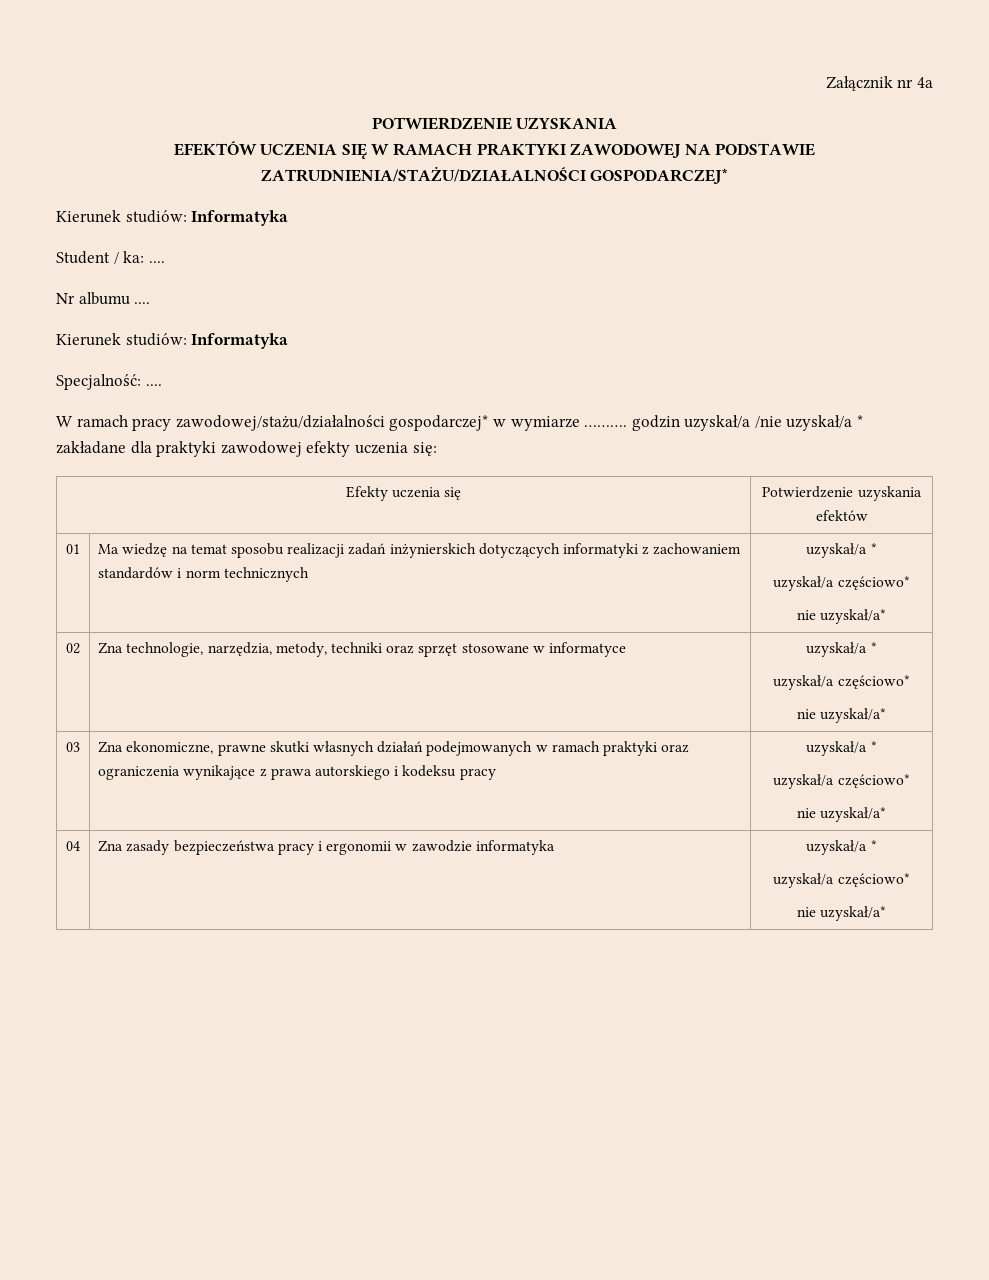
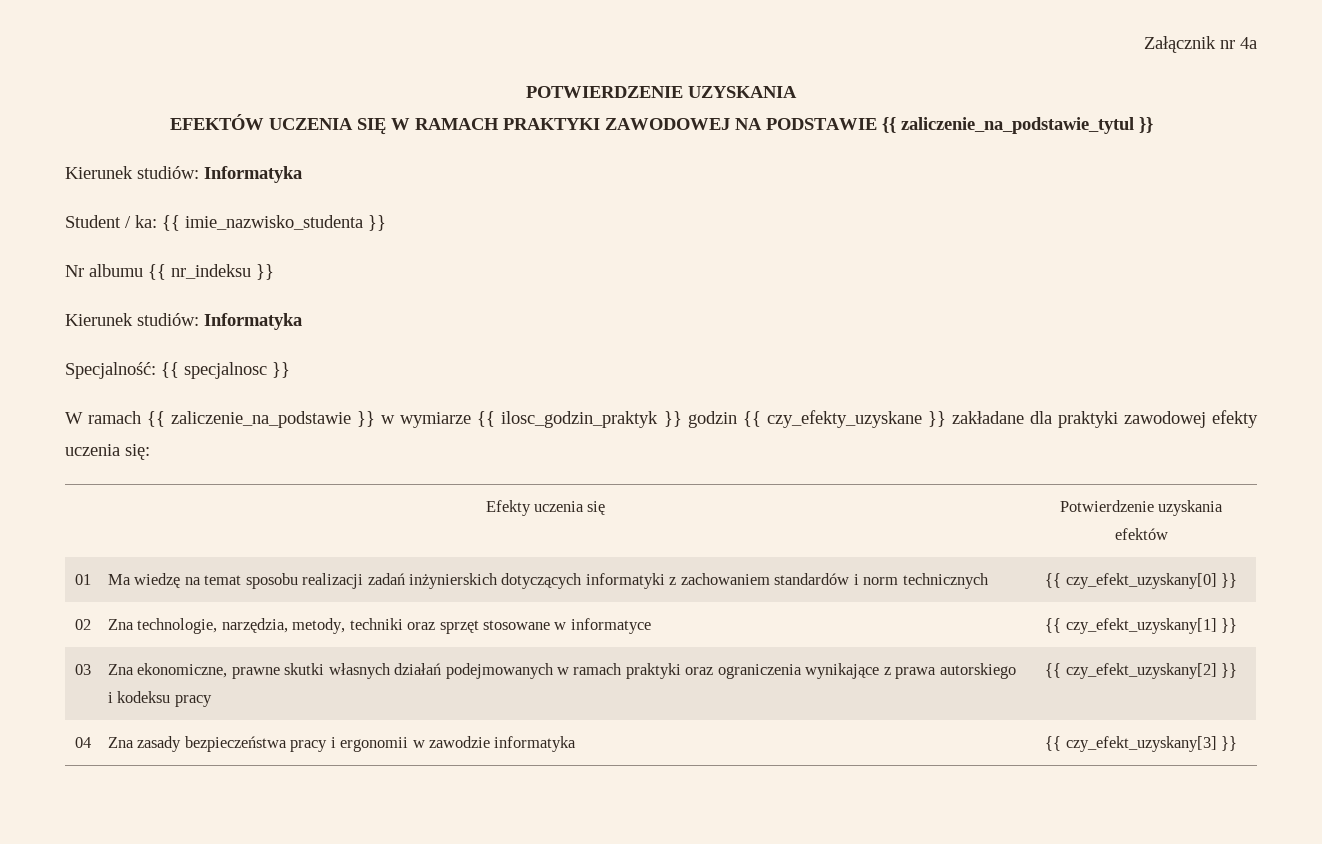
- EFEKTÓW UCZENIA SIĘ W RAMACH PRAKTYKI ZAWODOWEJ NA PODSTAWIE ZATRUDNIENIA/STAŻU/DZIAŁALNOŚCI GOSPODARCZEJ*
+ EFEKTÓW UCZENIA SIĘ W RAMACH PRAKTYKI ZAWODOWEJ NA PODSTAWIE {{ zaliczenie_na_podstawie_tytul }}
- Student / ka: ....
+ Student / ka: {{ imie_nazwisko_studenta }}
- Nr albumu ....
+ Nr albumu {{ nr_indeksu }}
- Specjalność: ....
+ Specjalność: {{ specjalnosc }}
- W ramach pracy zawodowej/stażu/działalności gospodarczej* w wymiarze ………. godzin uzyskał/a /nie uzyskał/a * zakładane dla praktyki zawodowej efekty uczenia się:
+ W ramach {{ zaliczenie_na_podstawie }} w wymiarze {{ ilosc_godzin_praktyk }} godzin {{ czy_efekty_uzyskane }} zakładane dla praktyki zawodowej efekty uczenia się:
- 01 | Ma wiedzę na temat sposobu realizacji zadań inżynierskich dotyczących informatyki z zachowaniem standardów i norm technicznych | uzyskał/a *
- uzyskał/a częściowo*
- nie uzyskał/a*
+ 01 | Ma wiedzę na temat sposobu realizacji zadań inżynierskich dotyczących informatyki z zachowaniem standardów i norm technicznych | {{ czy_efekt_uzyskany[0] }}
- 02 | Zna technologie, narzędzia, metody, techniki oraz sprzęt stosowane w informatyce | uzyskał/a *
- uzyskał/a częściowo*
- nie uzyskał/a*
+ 02 | Zna technologie, narzędzia, metody, techniki oraz sprzęt stosowane w informatyce | {{ czy_efekt_uzyskany[1] }}
- 03 | Zna ekonomiczne, prawne skutki własnych działań podejmowanych w ramach praktyki oraz ograniczenia wynikające z prawa autorskiego i kodeksu pracy | uzyskał/a *
- uzyskał/a częściowo*
- nie uzyskał/a*
+ 03 | Zna ekonomiczne, prawne skutki własnych działań podejmowanych w ramach praktyki oraz ograniczenia wynikające z prawa autorskiego i kodeksu pracy | {{ czy_efekt_uzyskany[2] }}
- 04 | Zna zasady bezpieczeństwa pracy i ergonomii w zawodzie informatyka | uzyskał/a *
- uzyskał/a częściowo*
- nie uzyskał/a*
+ 04 | Zna zasady bezpieczeństwa pracy i ergonomii w zawodzie informatyka | {{ czy_efekt_uzyskany[3] }}

